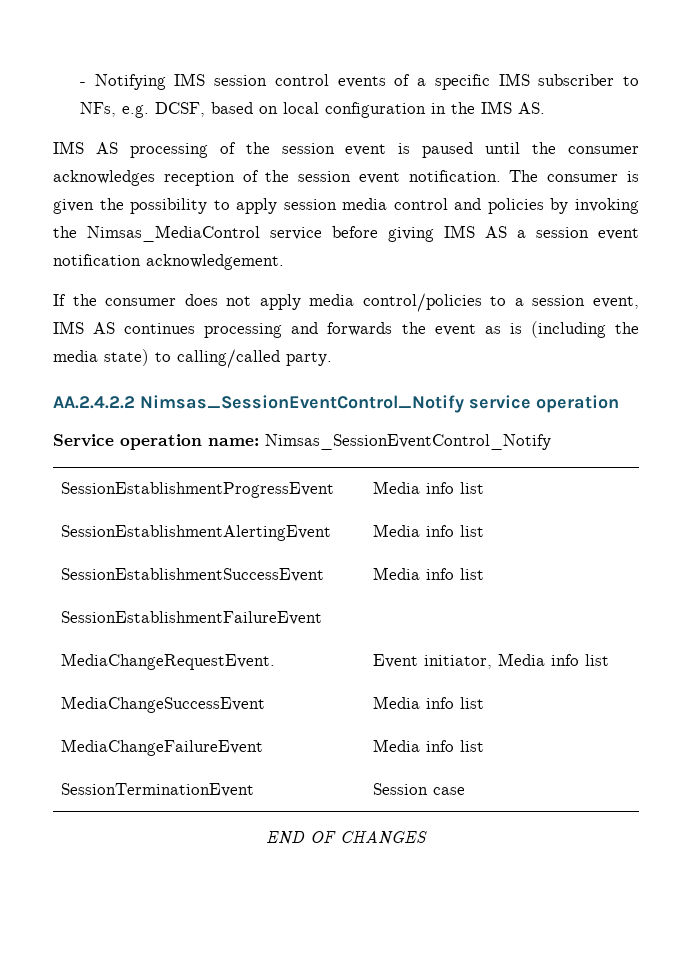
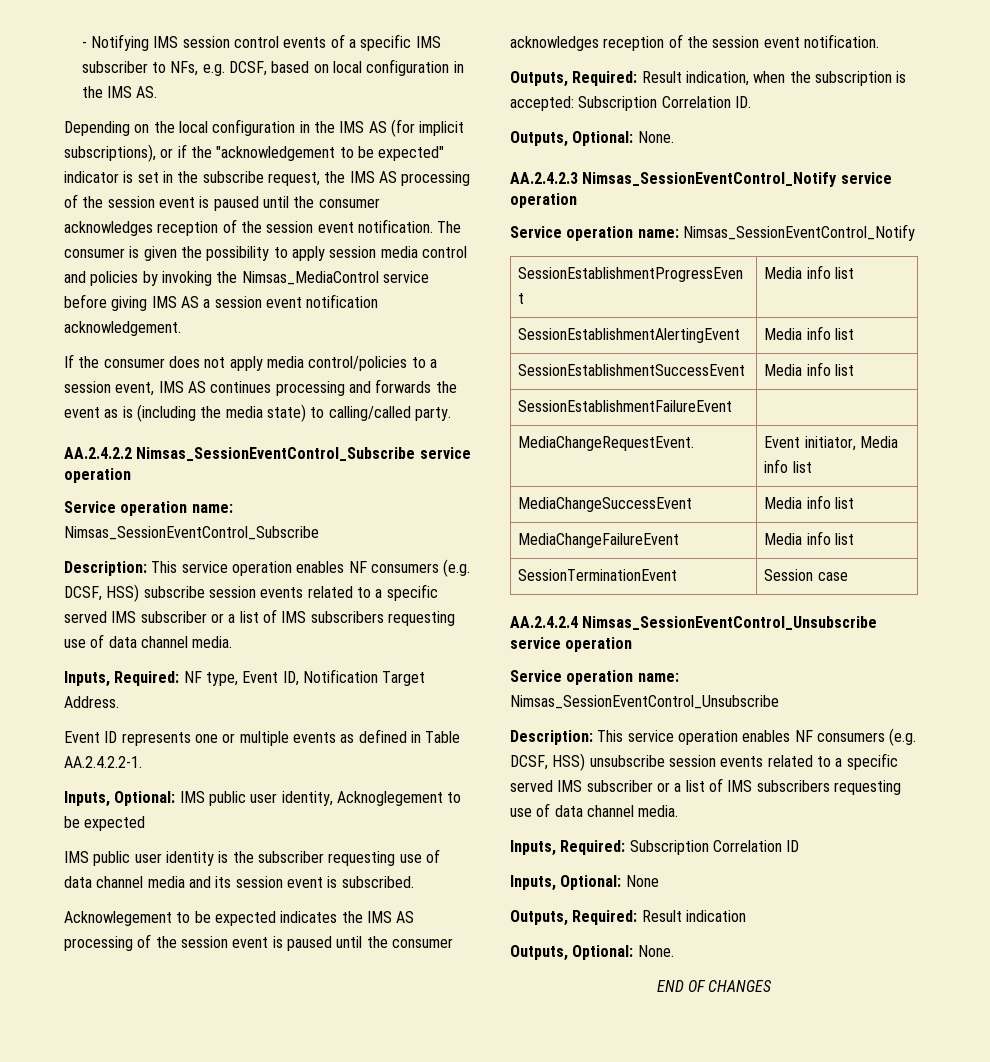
- IMS AS processing of the session event is paused until the consumer acknowledges reception of the session event notification.
+ Depending on the local configuration in the IMS AS (for implicit subscriptions), or if the "acknowledgement to be expected" indicator is set in the subscribe request, the IMS AS processing of the session event is paused until the consumer acknowledges reception of the session event notification.
- AA.2.4.2.2 Nimsas_SessionEventControl_Notify service operation
+ AA.2.4.2.2 Nimsas_SessionEventControl_Subscribe service operation
+ Service operation name: Nimsas_SessionEventControl_Subscribe
+ Description: This service operation enables NF consumers (e.g. DCSF, HSS) subscribe session events related to a specific served IMS subscriber or a list of IMS subscribers requesting use of data channel media.
+ Inputs, Required: NF type, Event ID, Notification Target Address.
+ Event ID represents one or multiple events as defined in Table AA.2.4.2.2-1.
+ Inputs, Optional: IMS public user identity, Acknoglegement to be expected
+ IMS public user identity is the subscriber requesting use of data channel media and its session event is subscribed.
+ Acknowlegement to be expected indicates the IMS AS processing of the session event is paused until the consumer acknowledges reception of the session event notification.
+ Outputs, Required: Result indication, when the subscription is accepted: Subscription Correlation ID.
+ Outputs, Optional: None.
+ AA.2.4.2.3 Nimsas_SessionEventControl_Notify service operation
+ AA.2.4.2.4 Nimsas_SessionEventControl_Unsubscribe service operation
+ Service operation name: Nimsas_SessionEventControl_Unsubscribe
+ Description: This service operation enables NF consumers (e.g. DCSF, HSS) unsubscribe session events related to a specific served IMS subscriber or a list of IMS subscribers requesting use of data channel media.
+ Inputs, Required: Subscription Correlation ID
+ Inputs, Optional: None
+ Outputs, Required: Result indication
+ Outputs, Optional: None.

